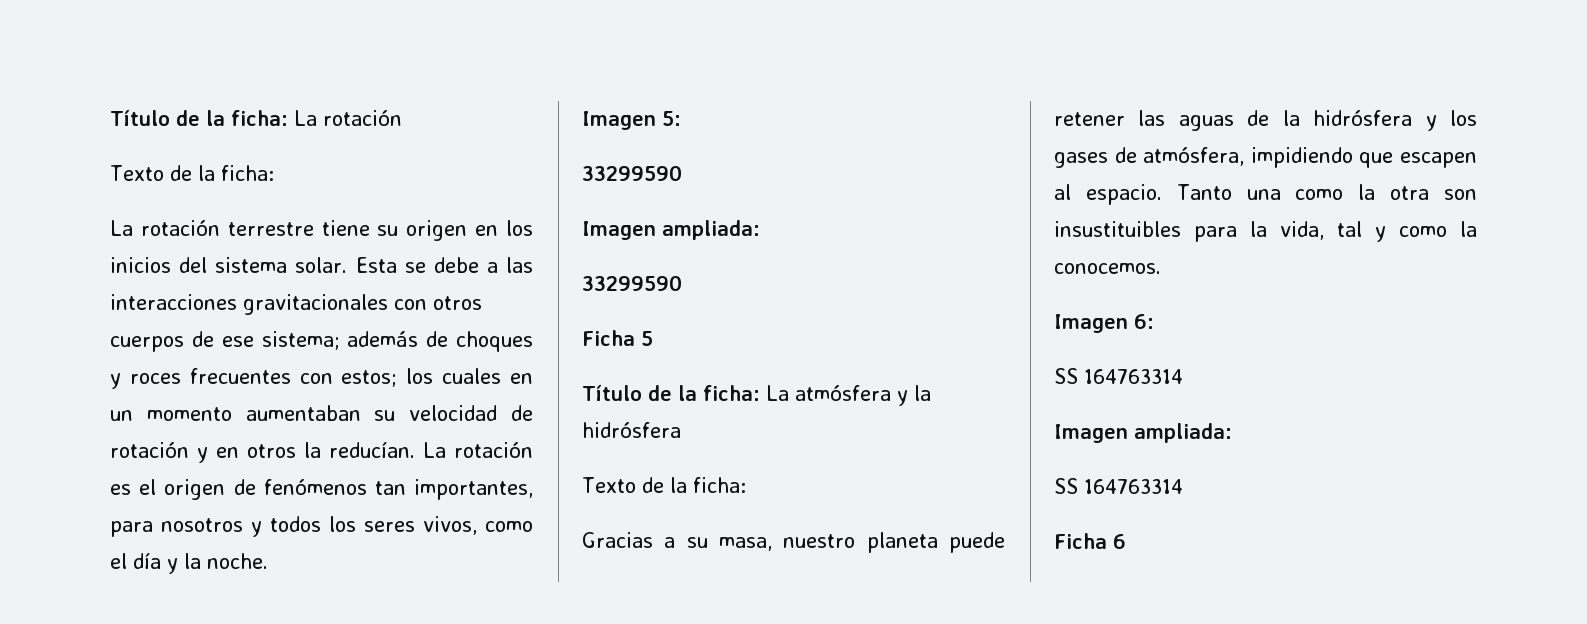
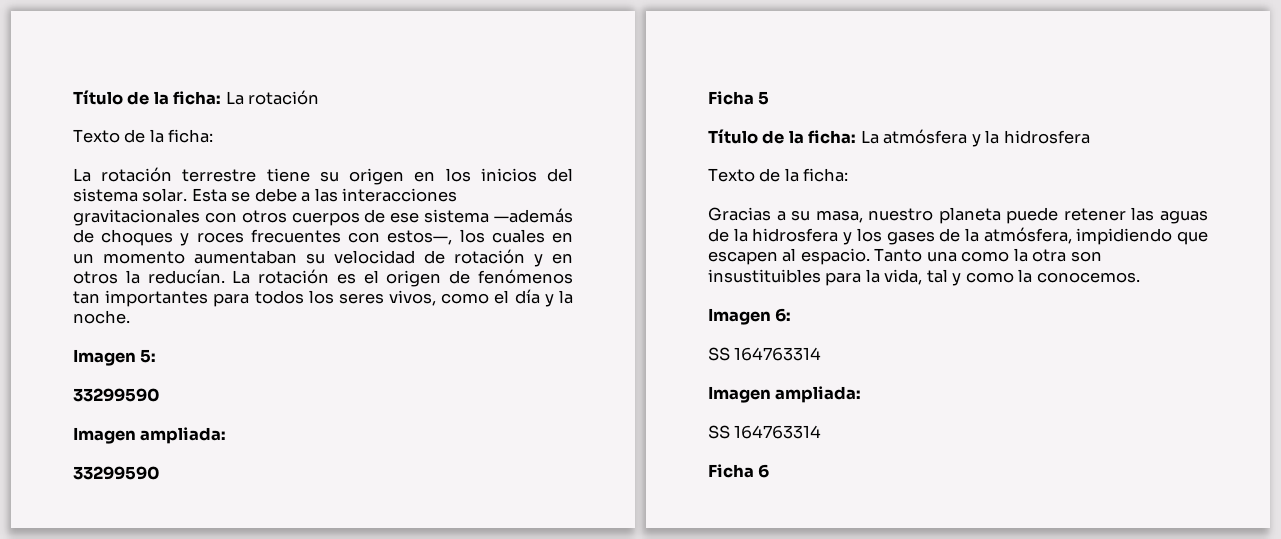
- Esta se debe a las interacciones gravitacionales con otros cuerpos de ese sistema; además de choques y roces frecuentes con estos; los cuales en un momento aumentaban su velocidad de rotación y en otros la reducían.
+ Esta se debe a las interacciones gravitacionales con otros cuerpos de ese sistema —además de choques y roces frecuentes con estos—, los cuales en un momento aumentaban su velocidad de rotación y en otros la reducían.
- La rotación es el origen de fenómenos tan importantes, para nosotros y todos los seres vivos, como el día y la noche.
+ La rotación es el origen de fenómenos tan importantes para todos los seres vivos, como el día y la noche.
- Título de la ficha: La atmósfera y la hidrósfera
+ Título de la ficha: La atmósfera y la hidrosfera
- Gracias a su masa, nuestro planeta puede retener las aguas de la hidrósfera y los gases de atmósfera, impidiendo que escapen al espacio.
+ Gracias a su masa, nuestro planeta puede retener las aguas de la hidrosfera y los gases de la atmósfera, impidiendo que escapen al espacio.

